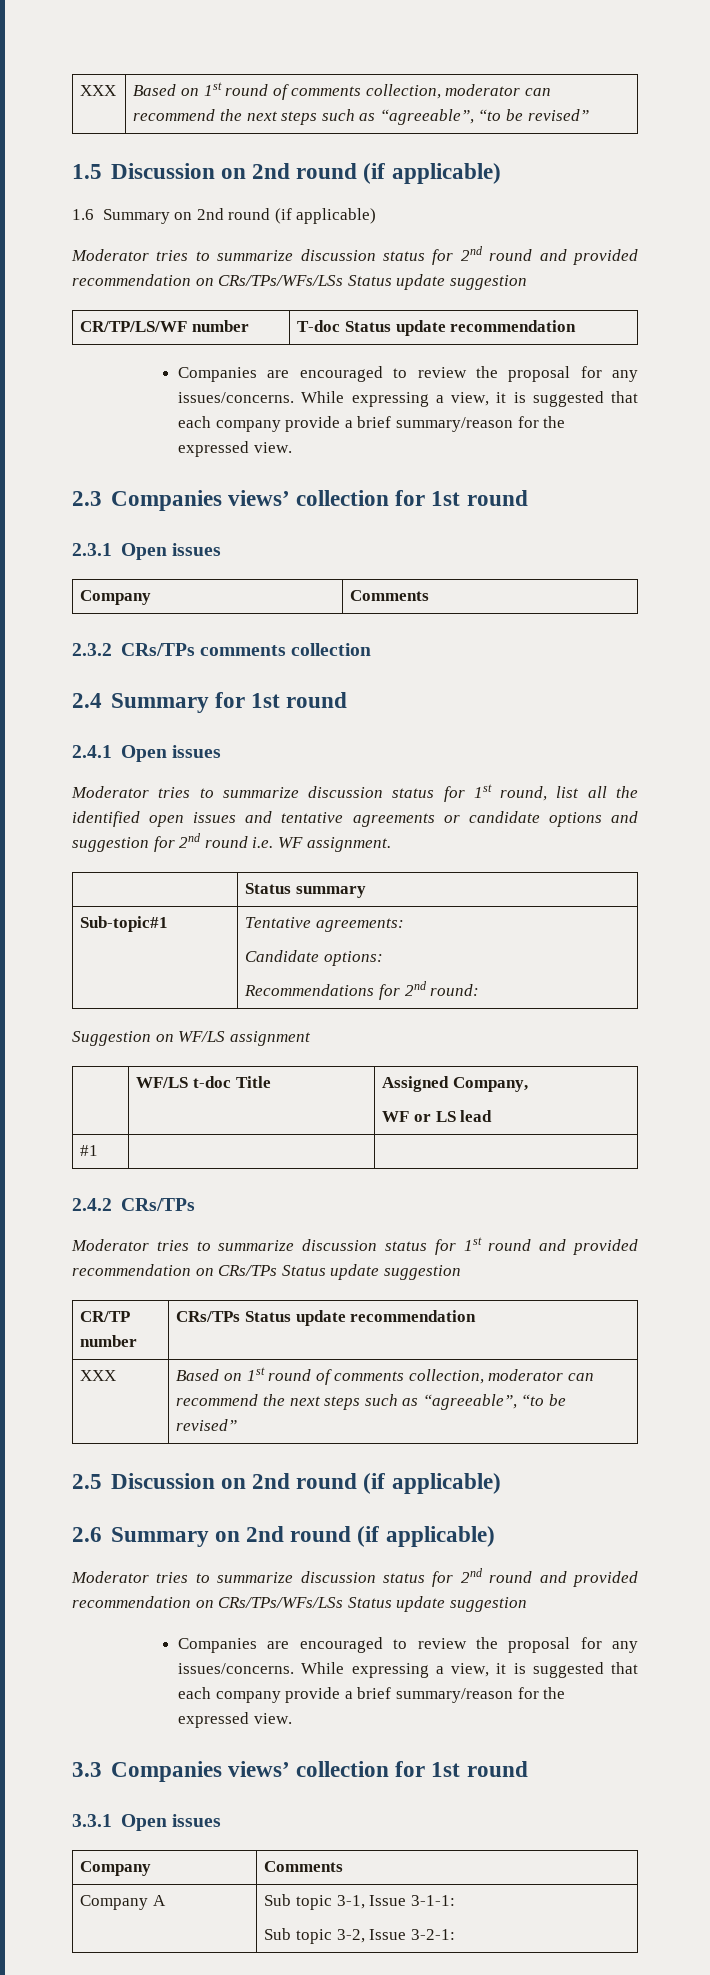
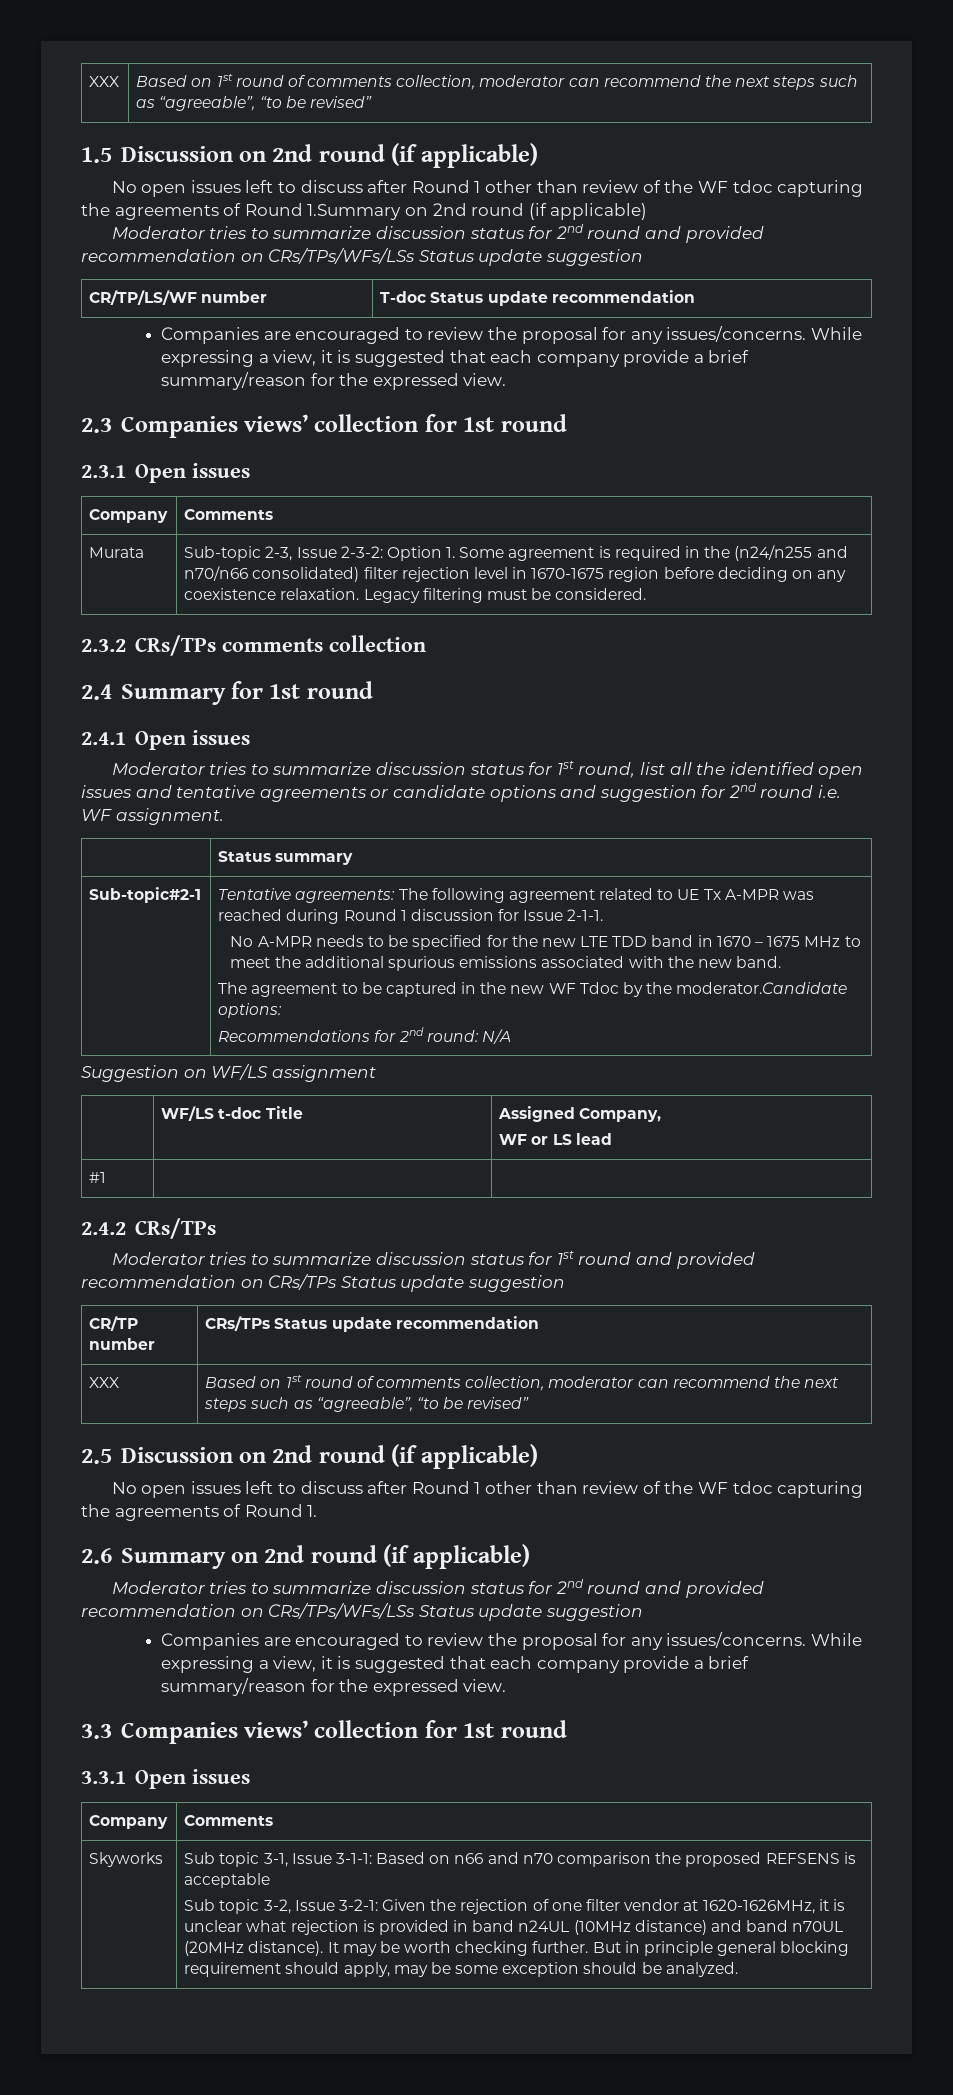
- 1.6 Summary on 2nd round (if applicable)
+ No open issues left to discuss after Round 1 other than review of the WF tdoc capturing the agreements of Round 1.Summary on 2nd round (if applicable)
+ Murata | Sub-topic 2-3, Issue 2-3-2: Option 1. Some agreement is required in the (n24/n255 and n70/n66 consolidated) filter rejection level in 1670-1675 region before deciding on any coexistence relaxation. Legacy filtering must be considered.
- Sub-topic#1
+ Sub-topic#2-1
- Tentative agreements:
- Candidate options:
+ Tentative agreements: The following agreement related to UE Tx A-MPR was reached during Round 1 discussion for Issue 2-1-1.
+ No A-MPR needs to be specified for the new LTE TDD band in 1670 – 1675 MHz to meet the additional spurious emissions associated with the new band.
+ The agreement to be captured in the new WF Tdoc by the moderator.Candidate options:
- Recommendations for 2nd round:
+ Recommendations for 2nd round: N/A
+ No open issues left to discuss after Round 1 other than review of the WF tdoc capturing the agreements of Round 1.
- Company A
+ Skyworks
- Sub topic 3-1, Issue 3-1-1:
+ Sub topic 3-1, Issue 3-1-1: Based on n66 and n70 comparison the proposed REFSENS is acceptable
- Sub topic 3-2, Issue 3-2-1:
+ Sub topic 3-2, Issue 3-2-1: Given the rejection of one filter vendor at 1620-1626MHz, it is unclear what rejection is provided in band n24UL (10MHz distance) and band n70UL (20MHz distance). It may be worth checking further. But in principle general blocking requirement should apply, may be some exception should be analyzed.

